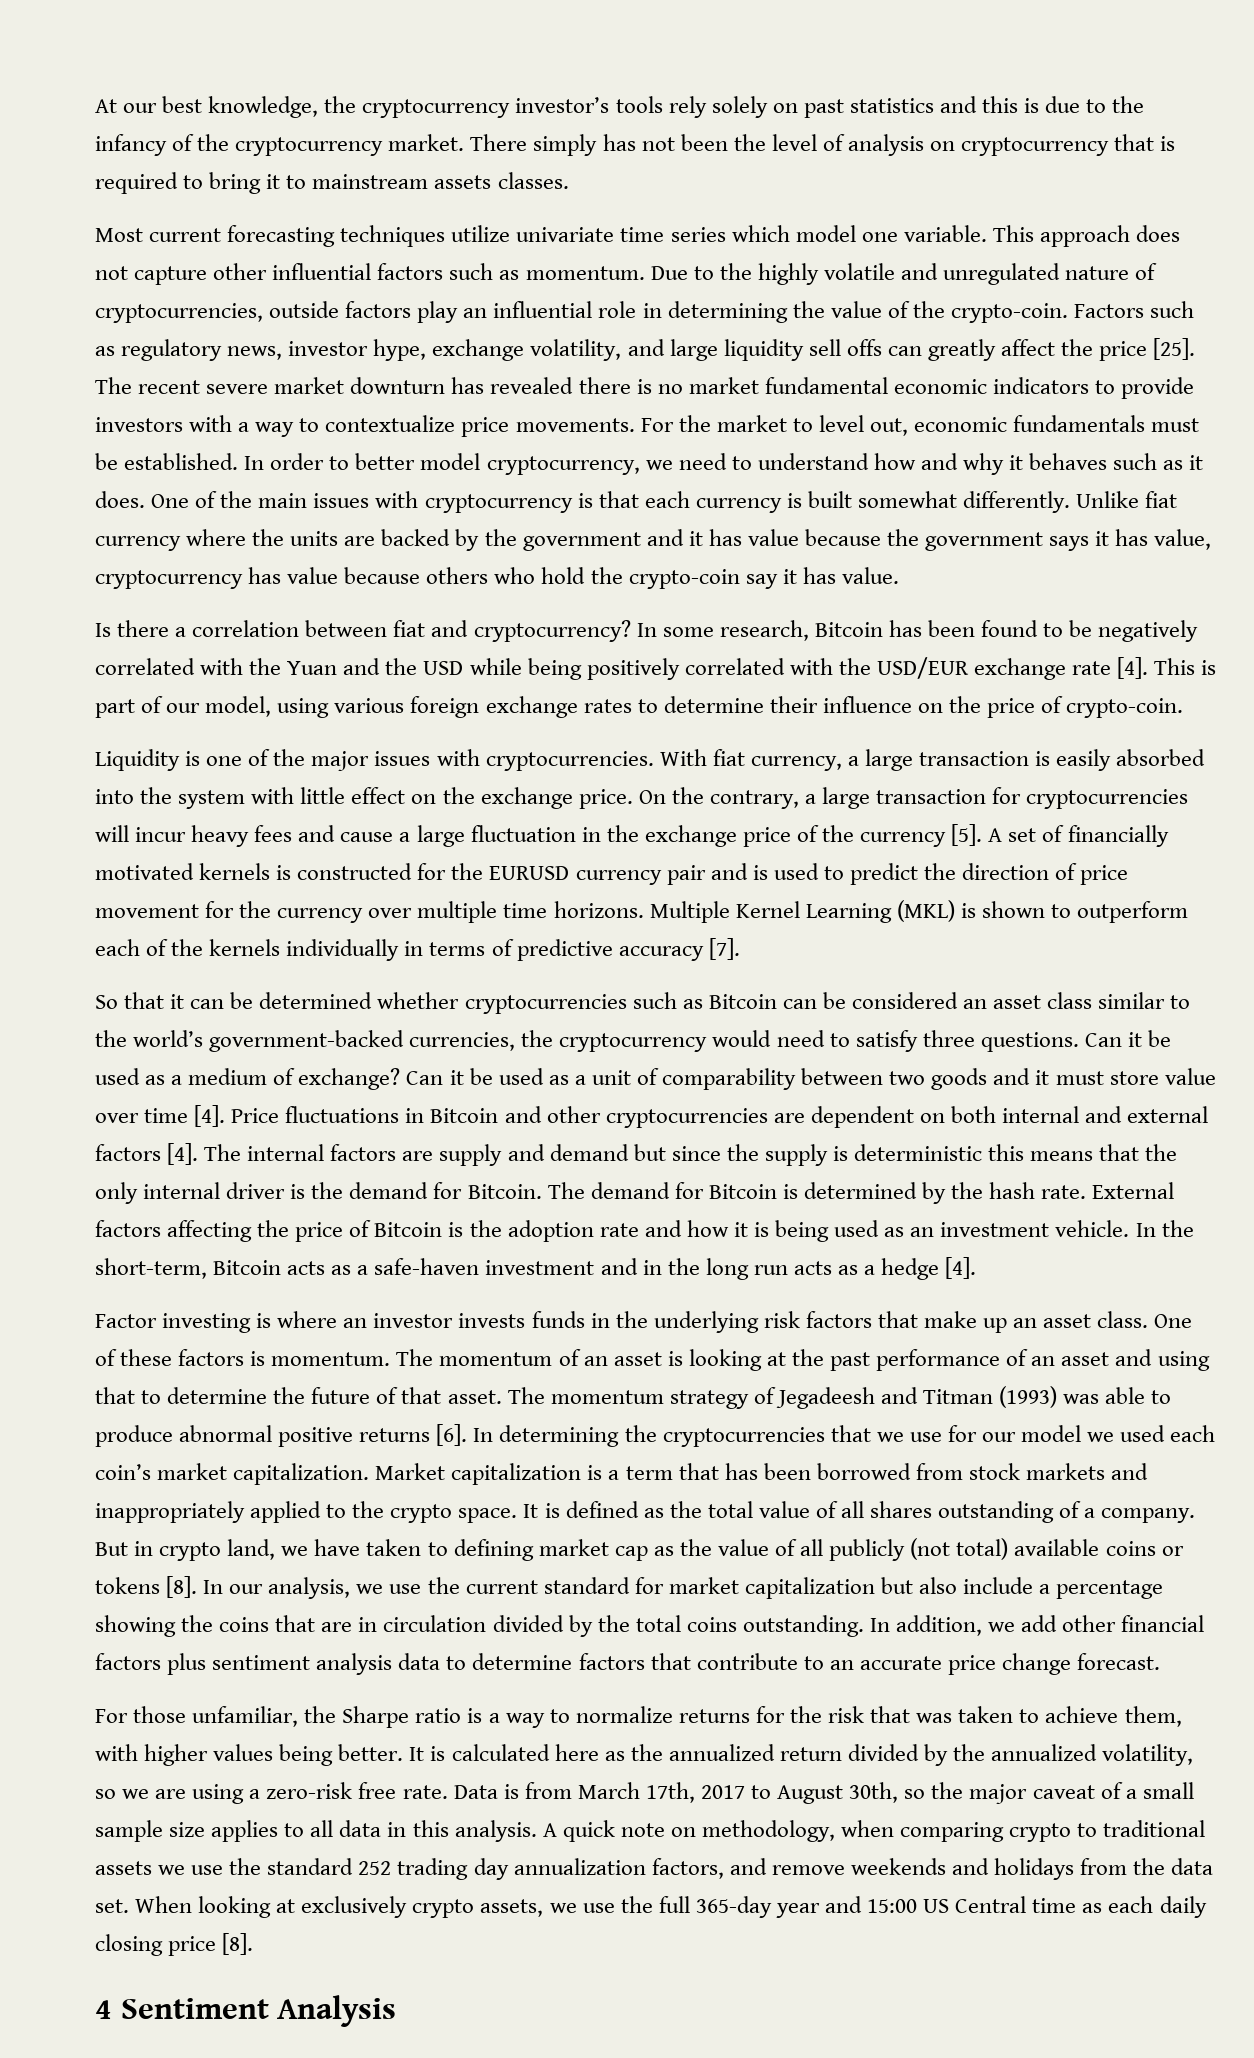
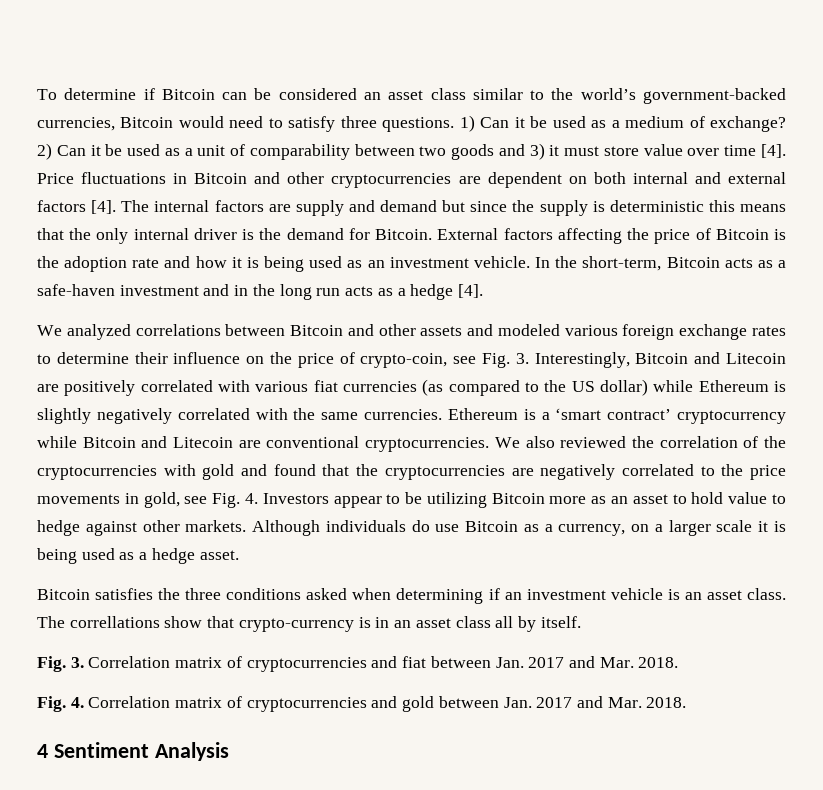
- At our best knowledge, the cryptocurrency investor’s tools rely solely on past statistics and this is due to the infancy of the cryptocurrency market. There simply has not been the level of analysis on cryptocurrency that is required to bring it to mainstream assets classes.
- Most current forecasting techniques utilize univariate time series which model one variable. This approach does not capture other influential factors such as momentum. Due to the highly volatile and unregulated nature of cryptocurrencies, outside factors play an influential role in determining the value of the crypto-coin. Factors such as regulatory news, investor hype, exchange volatility, and large liquidity sell offs can greatly affect the price [25]. The recent severe market downturn has revealed there is no market fundamental economic indicators to provide investors with a way to contextualize price movements. For the market to level out, economic fundamentals must be established. In order to better model cryptocurrency, we need to understand how and why it behaves such as it does. One of the main issues with cryptocurrency is that each currency is built somewhat differently. Unlike fiat currency where the units are backed by the government and it has value because the government says it has value, cryptocurrency has value because others who hold the crypto-coin say it has value.
- Is there a correlation between fiat and cryptocurrency? In some research, Bitcoin has been found to be negatively correlated with the Yuan and the USD while being positively correlated with the USD/EUR exchange rate [4]. This is part of our model, using various foreign exchange rates to determine their influence on the price of crypto-coin.
- Liquidity is one of the major issues with cryptocurrencies. With fiat currency, a large transaction is easily absorbed into the system with little effect on the exchange price. On the contrary, a large transaction for cryptocurrencies will incur heavy fees and cause a large fluctuation in the exchange price of the currency [5]. A set of financially motivated kernels is constructed for the EURUSD currency pair and is used to predict the direction of price movement for the currency over multiple time horizons. Multiple Kernel Learning (MKL) is shown to outperform each of the kernels individually in terms of predictive accuracy [7].
- So that it can be determined whether cryptocurrencies such as Bitcoin can be considered an asset class similar to the world’s government-backed currencies, the cryptocurrency would need to satisfy three questions.
+ To determine if Bitcoin can be considered an asset class similar to the world’s government-backed currencies, Bitcoin would need to satisfy three questions.
- Can it be used as a medium of exchange?
+ 1) Can it be used as a medium of exchange?
- Can it be used as a unit of comparability between two goods and it must store value over time [4].
+ 2) Can it be used as a unit of comparability between two goods and 3) it must store value over time [4].
- The demand for Bitcoin is determined by the hash rate.
- Factor investing is where an investor invests funds in the underlying risk factors that make up an asset class. One of these factors is momentum. The momentum of an asset is looking at the past performance of an asset and using that to determine the future of that asset. The momentum strategy of Jegadeesh and Titman (1993) was able to produce abnormal positive returns [6]. In determining the cryptocurrencies that we use for our model we used each coin’s market capitalization. Market capitalization is a term that has been borrowed from stock markets and inappropriately applied to the crypto space. It is defined as the total value of all shares outstanding of a company. But in crypto land, we have taken to defining market cap as the value of all publicly (not total) available coins or tokens [8]. In our analysis, we use the current standard for market capitalization but also include a percentage showing the coins that are in circulation divided by the total coins outstanding. In addition, we add other financial factors plus sentiment analysis data to determine factors that contribute to an accurate price change forecast.
- For those unfamiliar, the Sharpe ratio is a way to normalize returns for the risk that was taken to achieve them, with higher values being better. It is calculated here as the annualized return divided by the annualized volatility, so we are using a zero-risk free rate. Data is from March 17th, 2017 to August 30th, so the major caveat of a small sample size applies to all data in this analysis. A quick note on methodology, when comparing crypto to traditional assets we use the standard 252 trading day annualization factors, and remove weekends and holidays from the data set. When looking at exclusively crypto assets, we use the full 365-day year and 15:00 US Central time as each daily closing price [8].
+ We analyzed correlations between Bitcoin and other assets and modeled various foreign exchange rates to determine their influence on the price of crypto-coin, see Fig. 3. Interestingly, Bitcoin and Litecoin are positively correlated with various fiat currencies (as compared to the US dollar) while Ethereum is slightly negatively correlated with the same currencies. Ethereum is a ‘smart contract’ cryptocurrency while Bitcoin and Litecoin are conventional cryptocurrencies. We also reviewed the correlation of the cryptocurrencies with gold and found that the cryptocurrencies are negatively correlated to the price movements in gold, see Fig. 4. Investors appear to be utilizing Bitcoin more as an asset to hold value to hedge against other markets. Although individuals do use Bitcoin as a currency, on a larger scale it is being used as a hedge asset.
+ Bitcoin satisfies the three conditions asked when determining if an investment vehicle is an asset class. The correllations show that crypto-currency is in an asset class all by itself.
+ Fig. 3. Correlation matrix of cryptocurrencies and fiat between Jan. 2017 and Mar. 2018.
+ Fig. 4. Correlation matrix of cryptocurrencies and gold between Jan. 2017 and Mar. 2018.

